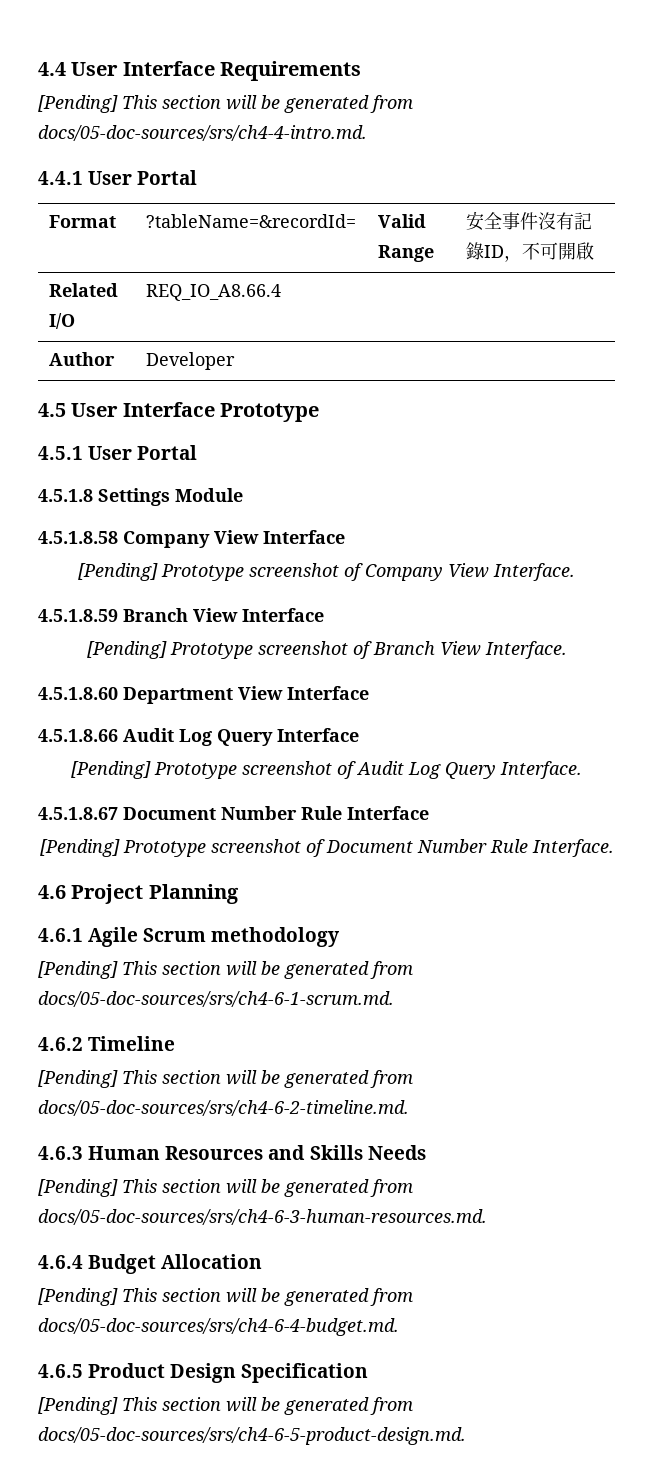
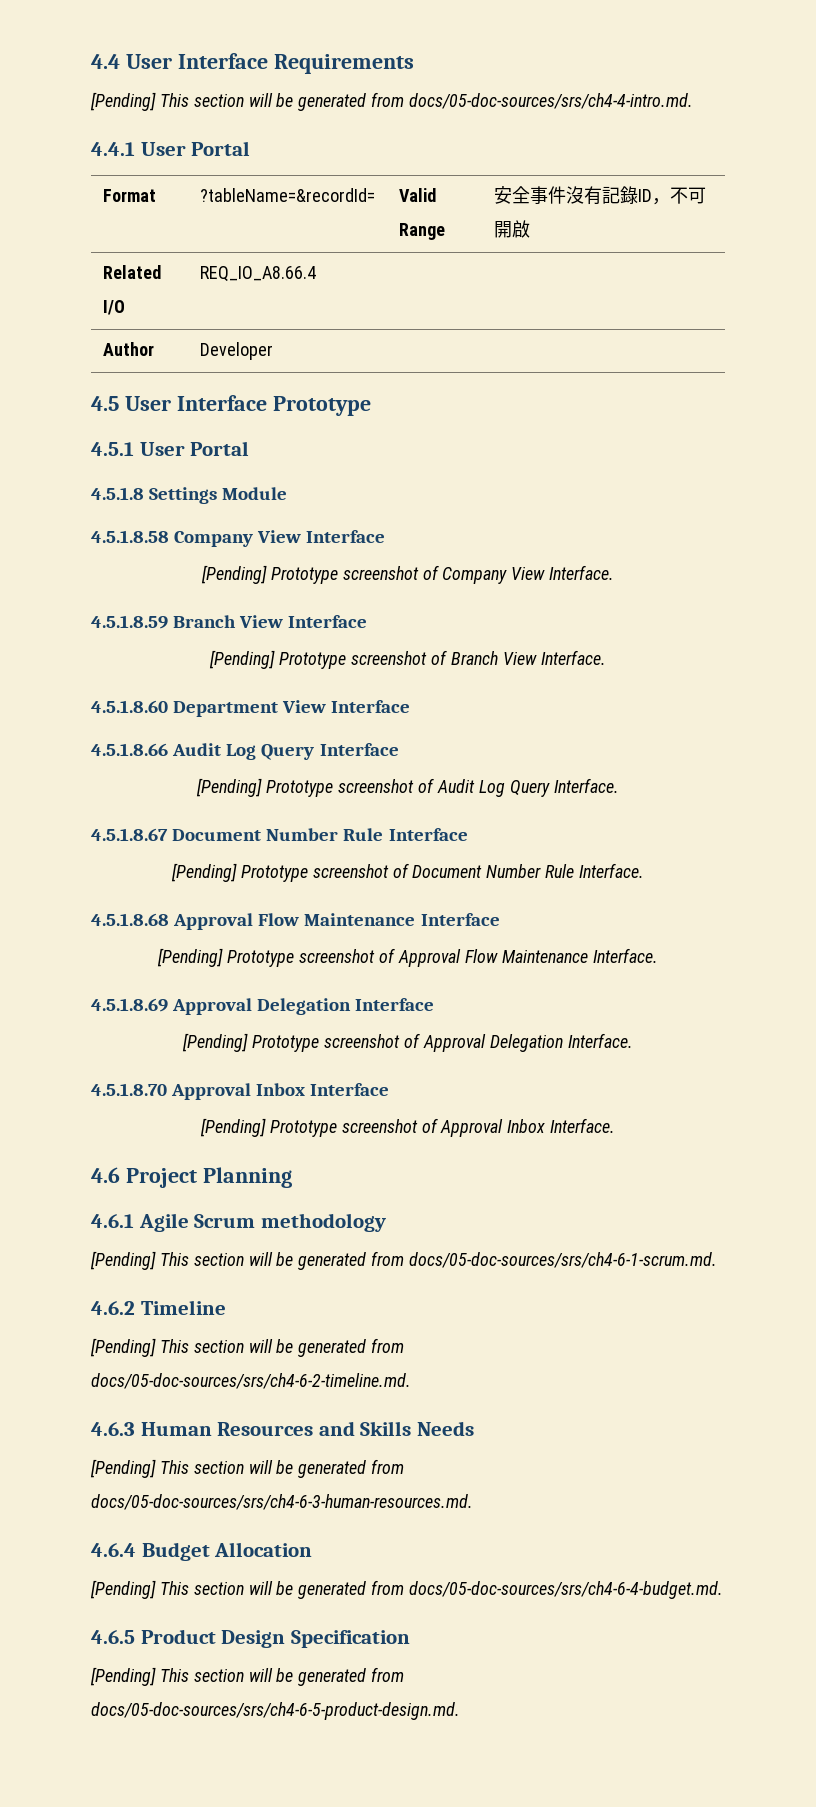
+ 4.5.1.8.68 Approval Flow Maintenance Interface
+ [Pending] Prototype screenshot of Approval Flow Maintenance Interface.
+ 4.5.1.8.69 Approval Delegation Interface
+ [Pending] Prototype screenshot of Approval Delegation Interface.
+ 4.5.1.8.70 Approval Inbox Interface
+ [Pending] Prototype screenshot of Approval Inbox Interface.

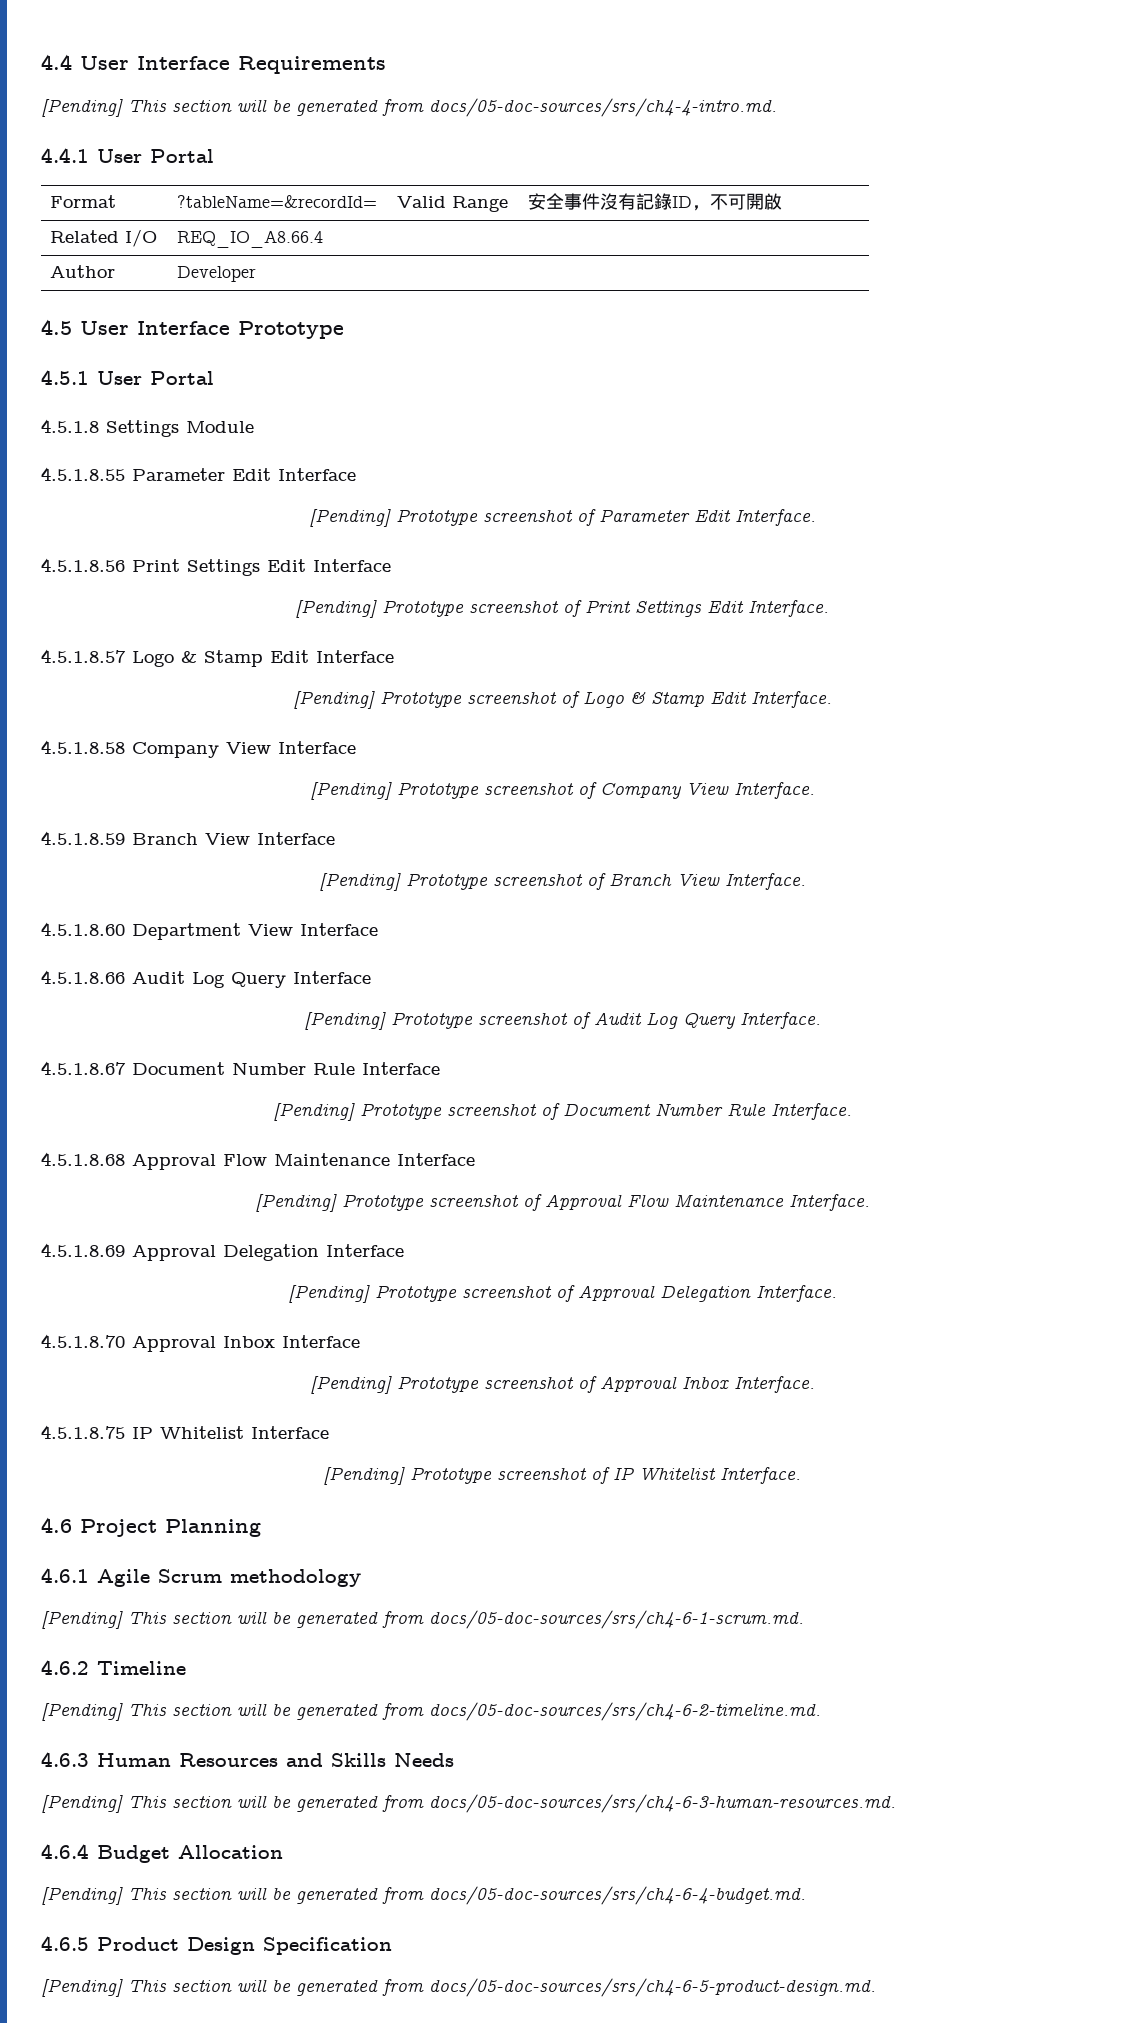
+ 4.5.1.8.55 Parameter Edit Interface
+ [Pending] Prototype screenshot of Parameter Edit Interface.
+ 4.5.1.8.56 Print Settings Edit Interface
+ [Pending] Prototype screenshot of Print Settings Edit Interface.
+ 4.5.1.8.57 Logo & Stamp Edit Interface
+ [Pending] Prototype screenshot of Logo & Stamp Edit Interface.
+ 4.5.1.8.75 IP Whitelist Interface
+ [Pending] Prototype screenshot of IP Whitelist Interface.

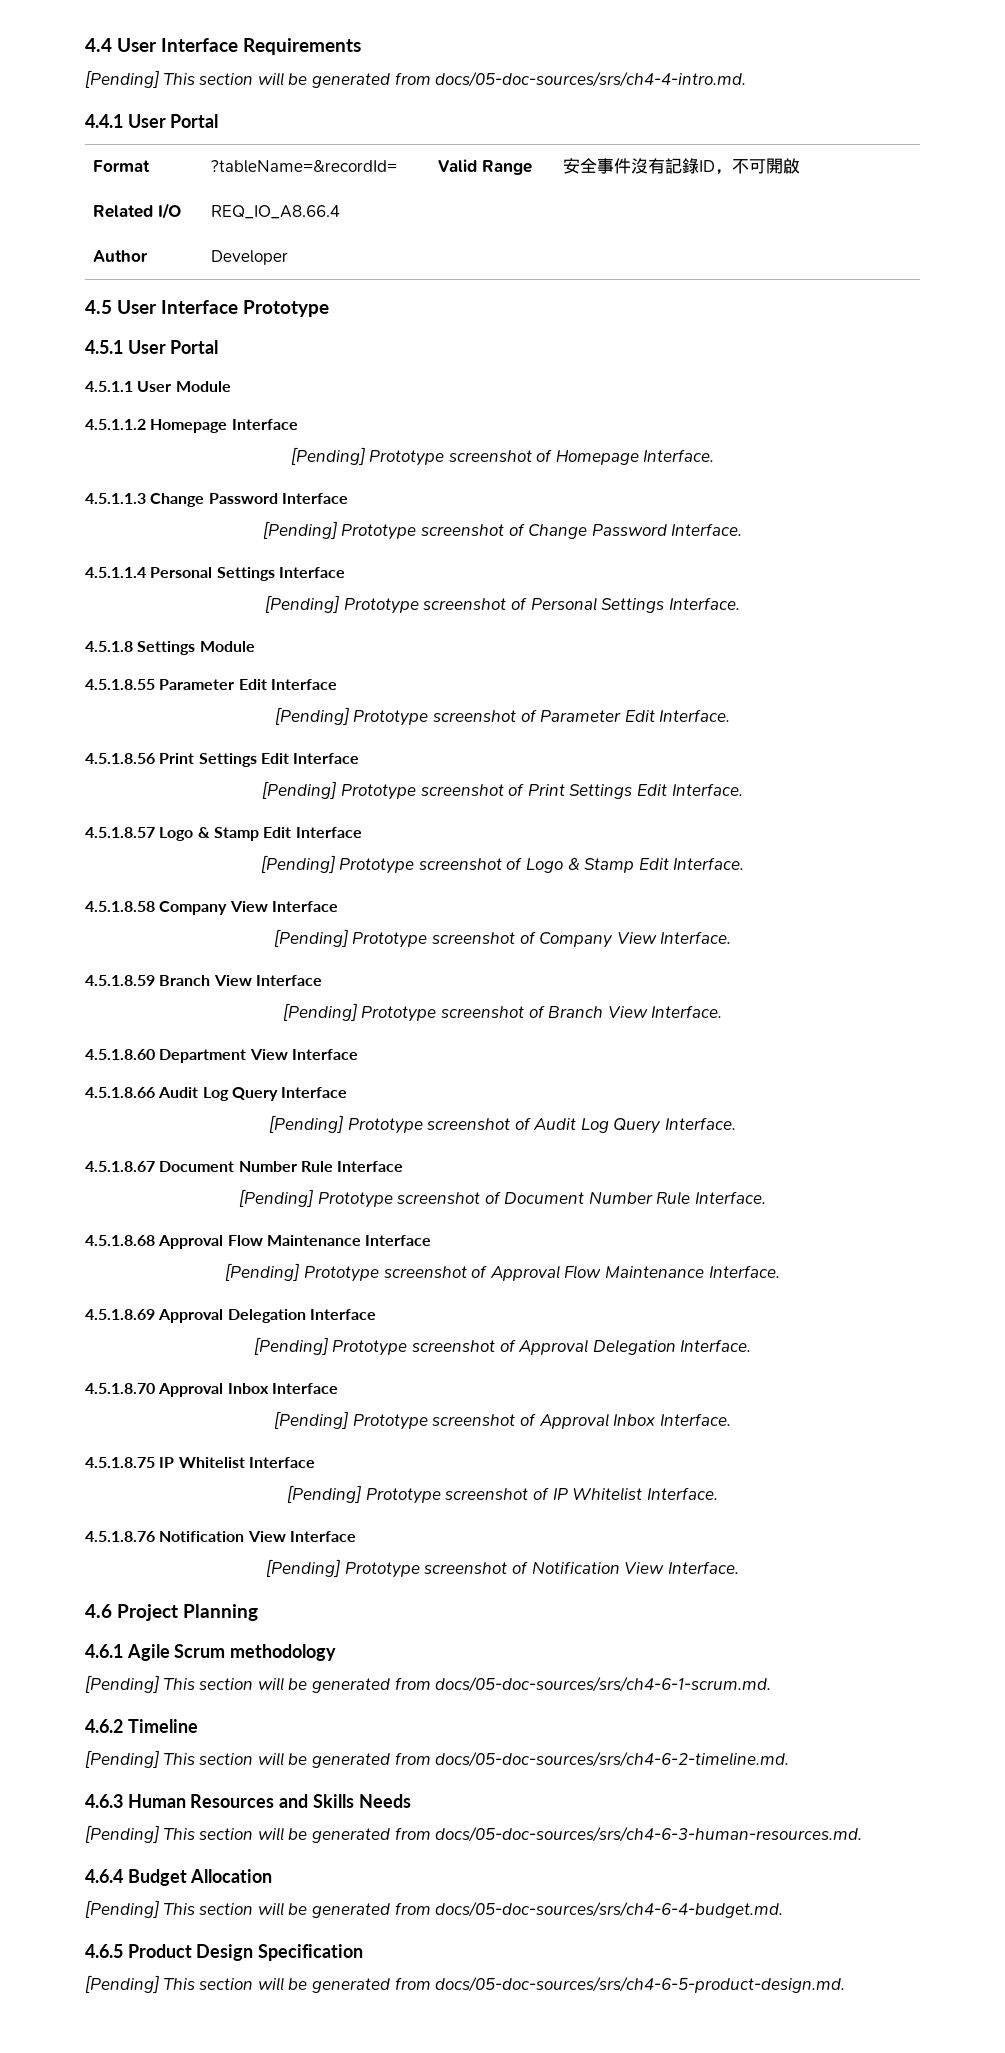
+ 4.5.1.1 User Module
+ 4.5.1.1.2 Homepage Interface
+ [Pending] Prototype screenshot of Homepage Interface.
+ 4.5.1.1.3 Change Password Interface
+ [Pending] Prototype screenshot of Change Password Interface.
+ 4.5.1.1.4 Personal Settings Interface
+ [Pending] Prototype screenshot of Personal Settings Interface.
+ 4.5.1.8.76 Notification View Interface
+ [Pending] Prototype screenshot of Notification View Interface.

